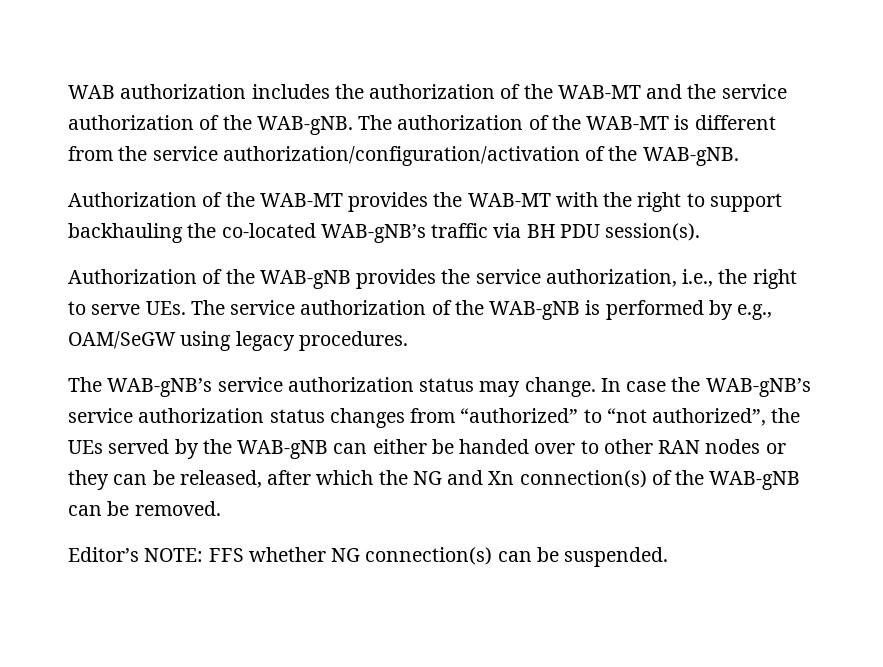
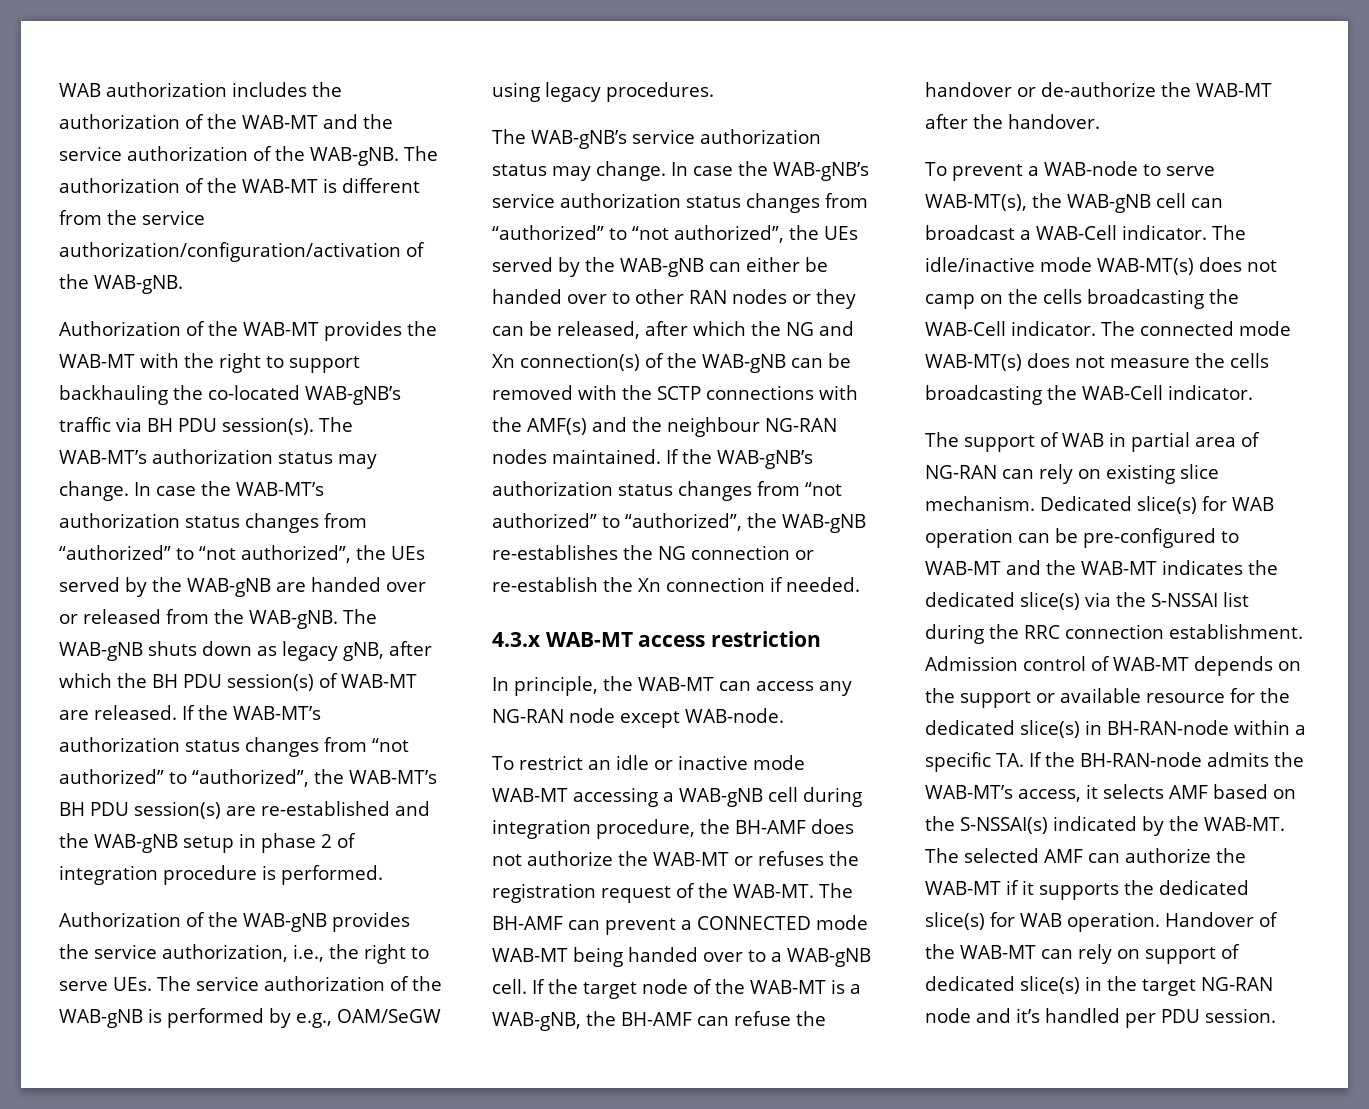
+ The WAB-MT’s authorization status may change. In case the WAB-MT’s authorization status changes from “authorized” to “not authorized”, the UEs served by the WAB-gNB are handed over or released from the WAB-gNB. The WAB-gNB shuts down as legacy gNB, after which the BH PDU session(s) of WAB-MT are released. If the WAB-MT’s authorization status changes from “not authorized” to “authorized”, the WAB-MT’s BH PDU session(s) are re-established and the WAB-gNB setup in phase 2 of integration procedure is performed.
- In case the WAB-gNB’s service authorization status changes from “authorized” to “not authorized”, the UEs served by the WAB-gNB can either be handed over to other RAN nodes or they can be released, after which the NG and Xn connection(s) of the WAB-gNB can be removed.
- Editor’s NOTE: FFS whether NG connection(s) can be suspended.
+ In case the WAB-gNB’s service authorization status changes from “authorized” to “not authorized”, the UEs served by the WAB-gNB can either be handed over to other RAN nodes or they can be released, after which the NG and Xn connection(s) of the WAB-gNB can be removed with the SCTP connections with the AMF(s) and the neighbour NG-RAN nodes maintained. If the WAB-gNB’s authorization status changes from “not authorized” to “authorized”, the WAB-gNB re-establishes the NG connection or re-establish the Xn connection if needed.
+ 4.3.x WAB-MT access restriction
+ In principle, the WAB-MT can access any NG-RAN node except WAB-node.
+ To restrict an idle or inactive mode WAB-MT accessing a WAB-gNB cell during integration procedure, the BH-AMF does not authorize the WAB-MT or refuses the registration request of the WAB-MT. The BH-AMF can prevent a CONNECTED mode WAB-MT being handed over to a WAB-gNB cell. If the target node of the WAB-MT is a WAB-gNB, the BH-AMF can refuse the handover or de-authorize the WAB-MT after the handover.
+ To prevent a WAB-node to serve WAB-MT(s), the WAB-gNB cell can broadcast a WAB-Cell indicator. The idle/inactive mode WAB-MT(s) does not camp on the cells broadcasting the WAB-Cell indicator. The connected mode WAB-MT(s) does not measure the cells broadcasting the WAB-Cell indicator.
+ The support of WAB in partial area of NG-RAN can rely on existing slice mechanism. Dedicated slice(s) for WAB operation can be pre-configured to WAB-MT and the WAB-MT indicates the dedicated slice(s) via the S-NSSAI list during the RRC connection establishment. Admission control of WAB-MT depends on the support or available resource for the dedicated slice(s) in BH-RAN-node within a specific TA. If the BH-RAN-node admits the WAB-MT’s access, it selects AMF based on the S-NSSAI(s) indicated by the WAB-MT. The selected AMF can authorize the WAB-MT if it supports the dedicated slice(s) for WAB operation. Handover of the WAB-MT can rely on support of dedicated slice(s) in the target NG-RAN node and it’s handled per PDU session.

